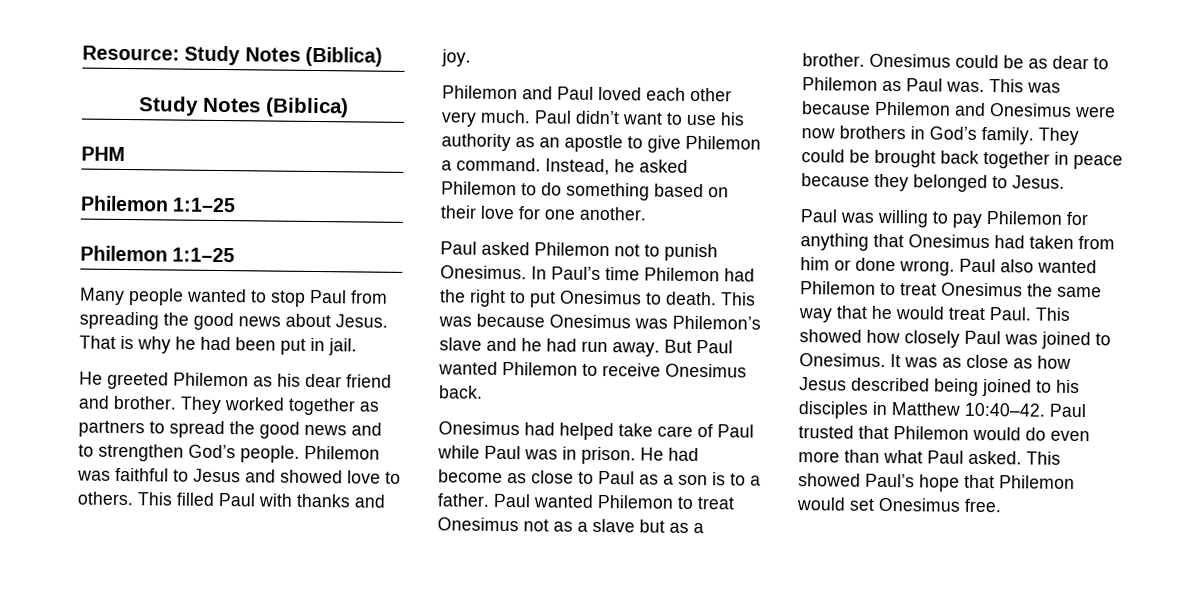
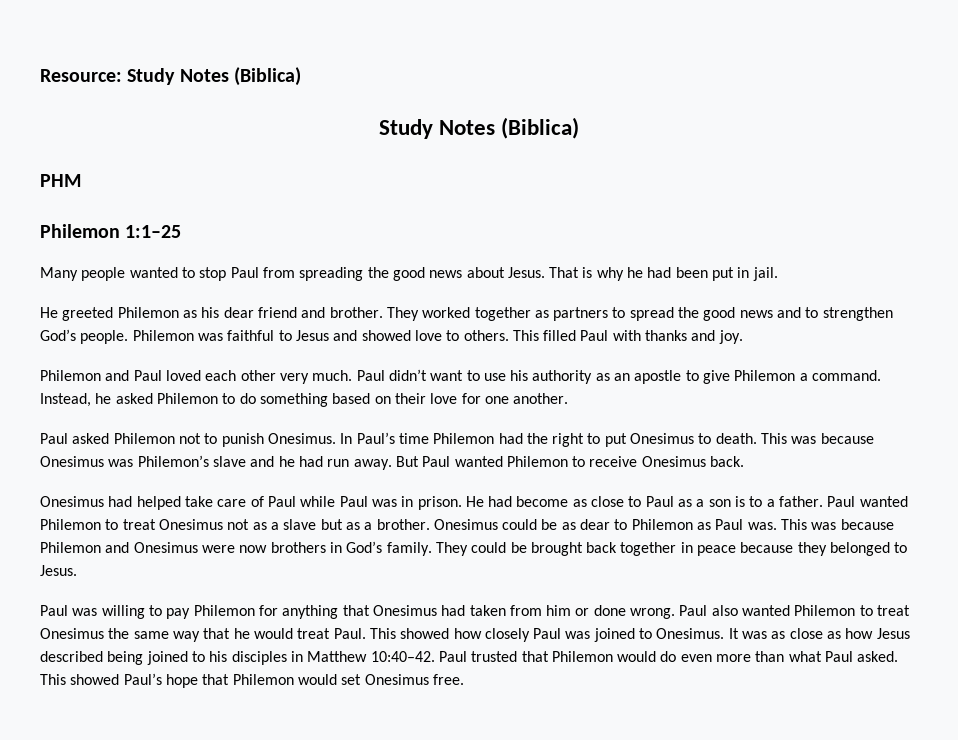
  PHM
- Philemon 1:1–25

